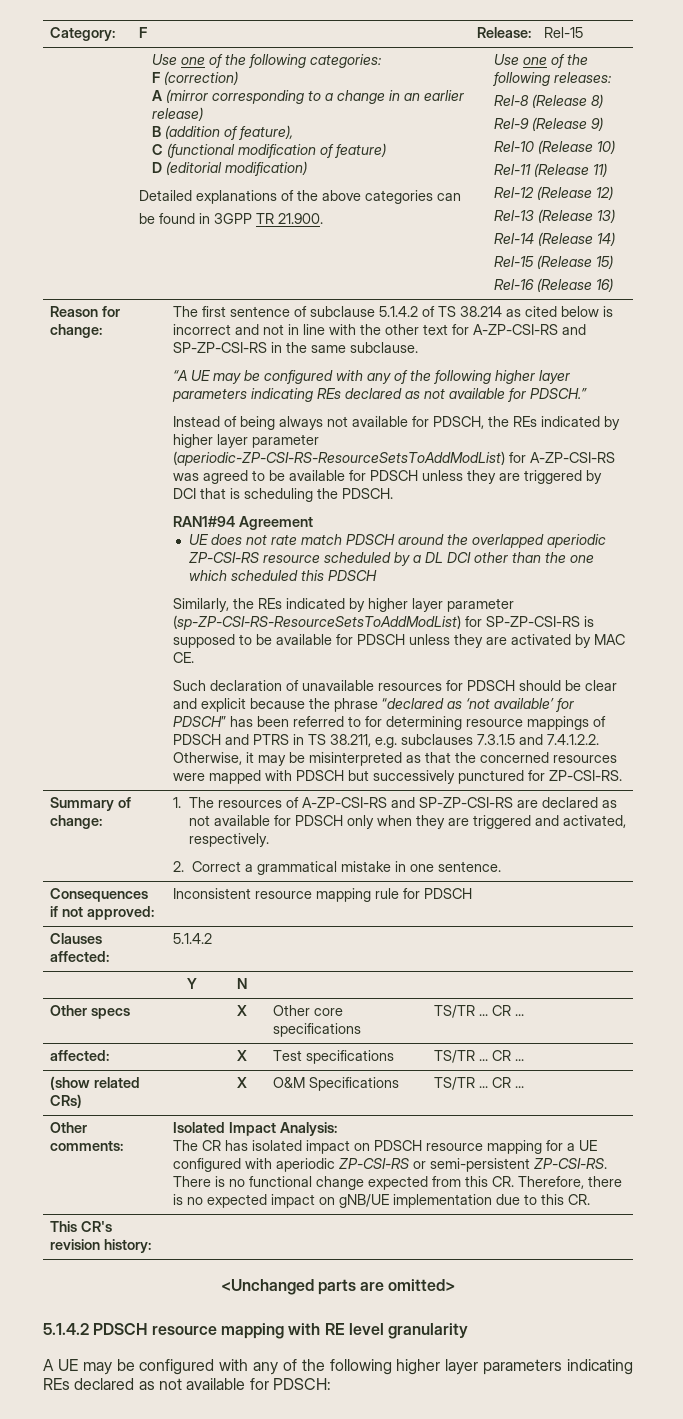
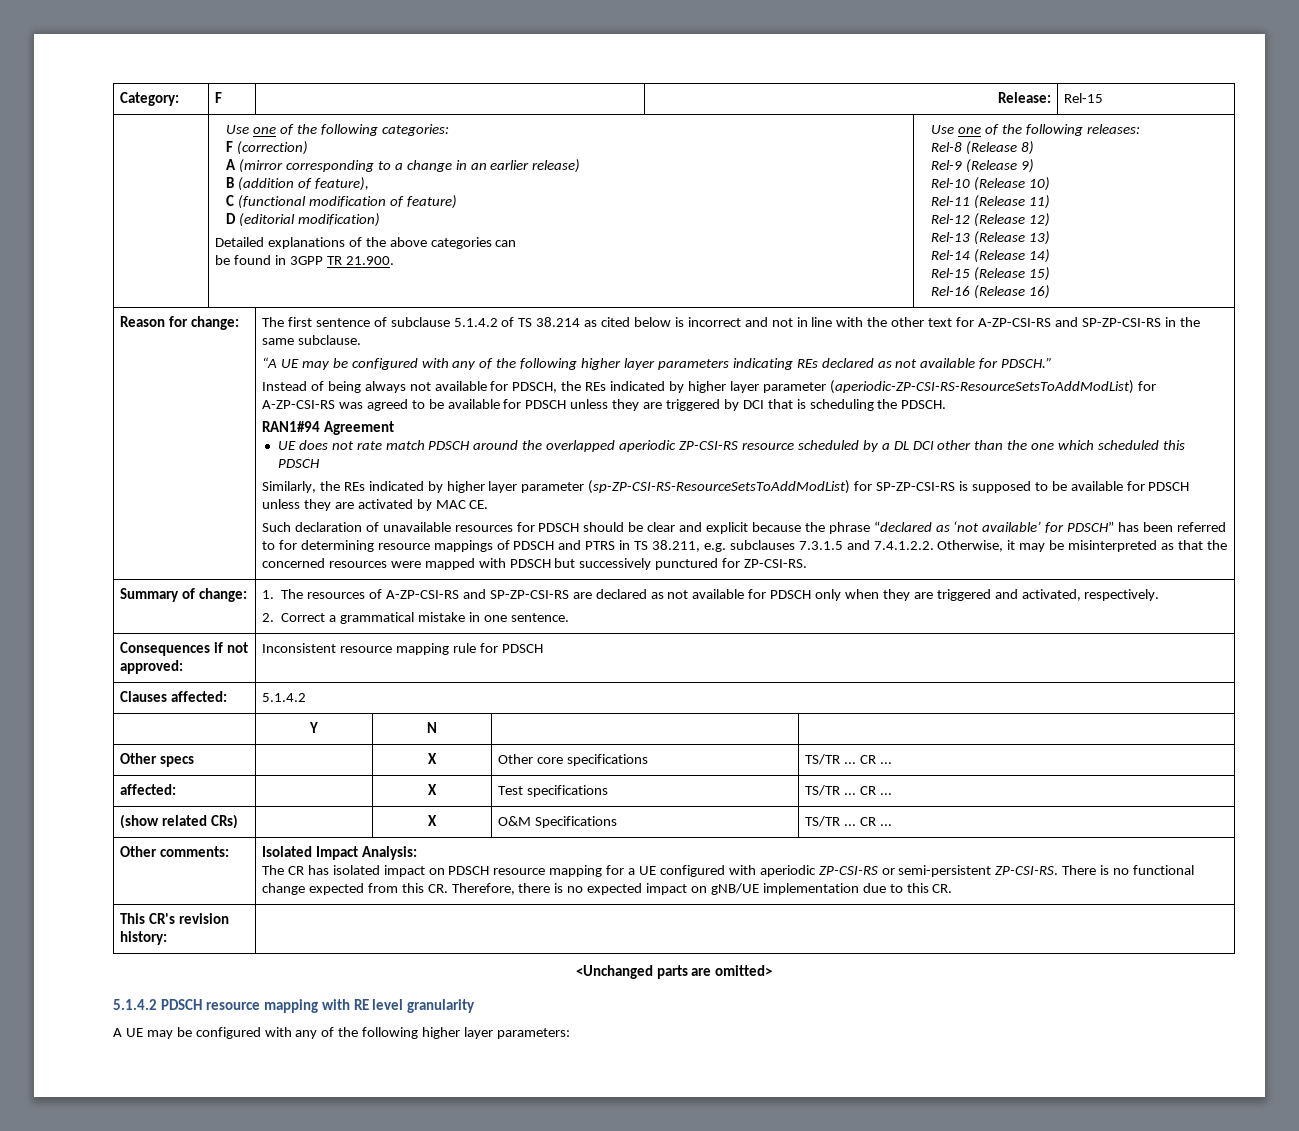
- A UE may be configured with any of the following higher layer parameters indicating REs declared as not available for PDSCH:
+ A UE may be configured with any of the following higher layer parameters:

